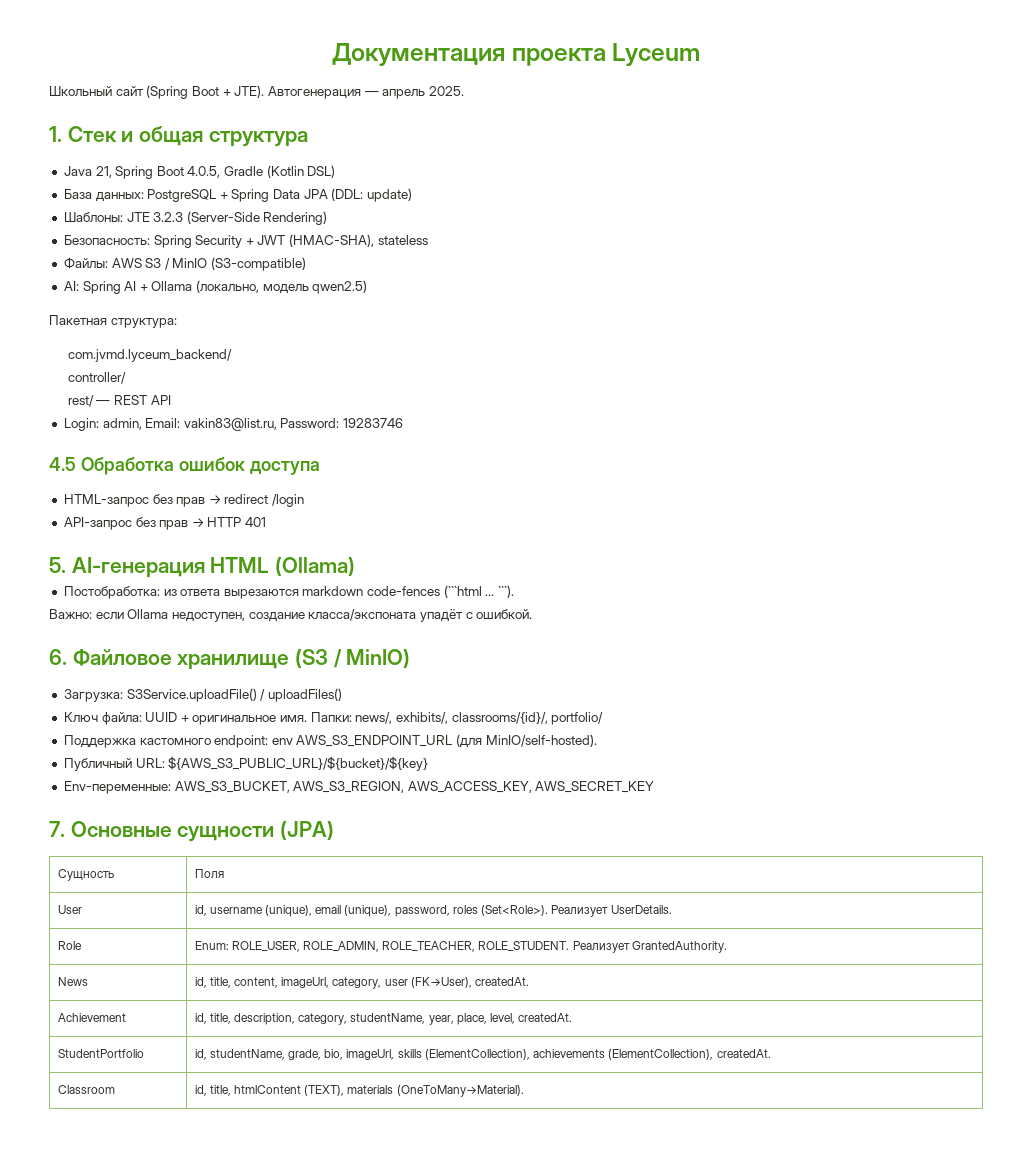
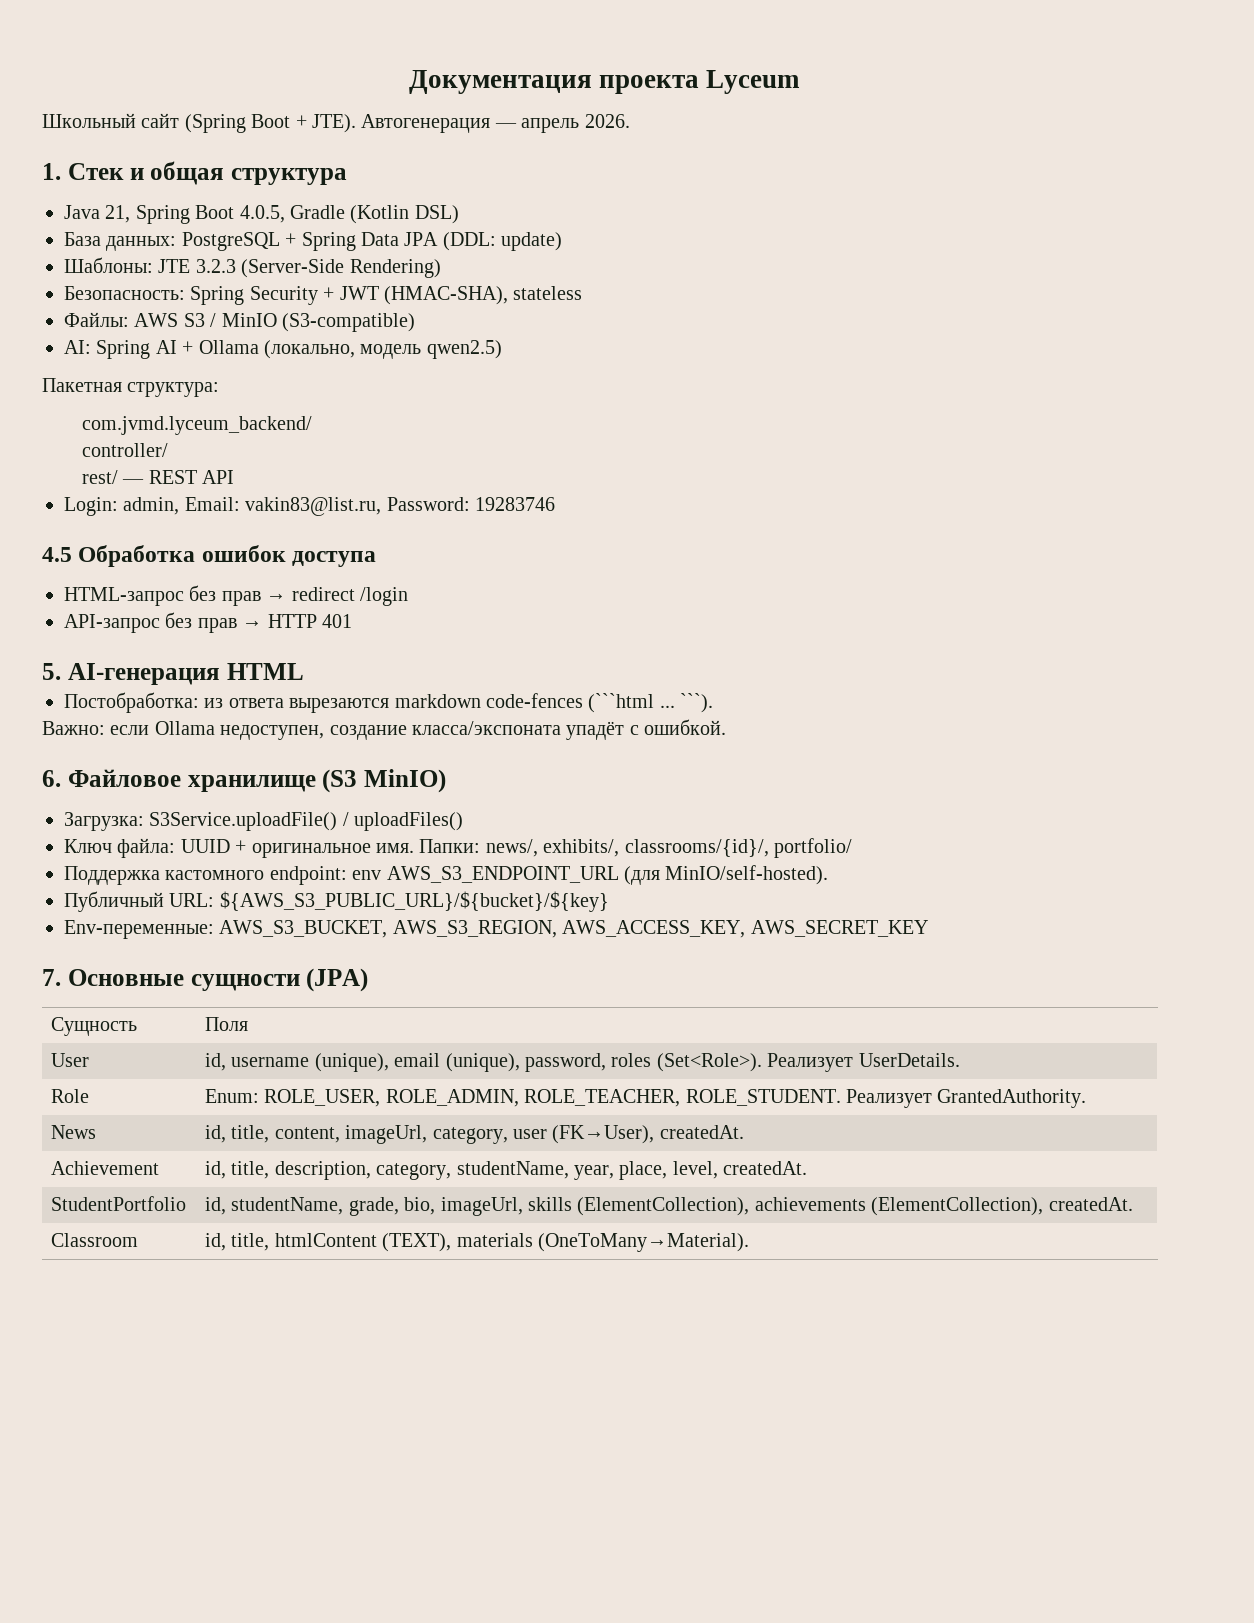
- Автогенерация — апрель 2025.
+ Автогенерация — апрель 2026.
- 5. AI-генерация HTML (Ollama)
+ 5. AI-генерация HTML
- 6. Файловое хранилище (S3 / MinIO)
+ 6. Файловое хранилище (S3 MinIO)

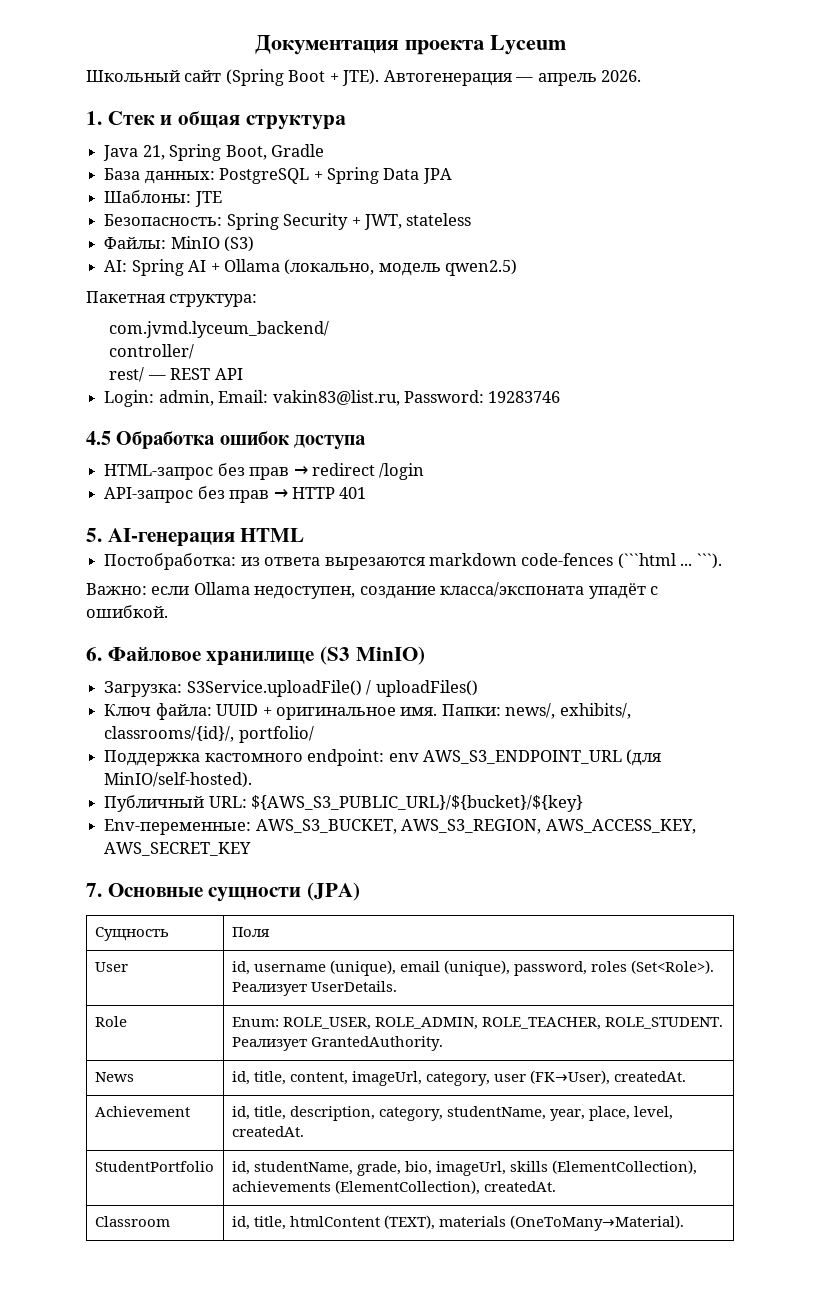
- Java 21, Spring Boot 4.0.5, Gradle (Kotlin DSL)
+ Java 21, Spring Boot, Gradle
- База данных: PostgreSQL + Spring Data JPA (DDL: update)
+ База данных: PostgreSQL + Spring Data JPA
- Шаблоны: JTE 3.2.3 (Server-Side Rendering)
+ Шаблоны: JTE
- Безопасность: Spring Security + JWT (HMAC-SHA), stateless
+ Безопасность: Spring Security + JWT, stateless
- Файлы: AWS S3 / MinIO (S3-compatible)
+ Файлы: MinIO (S3)

